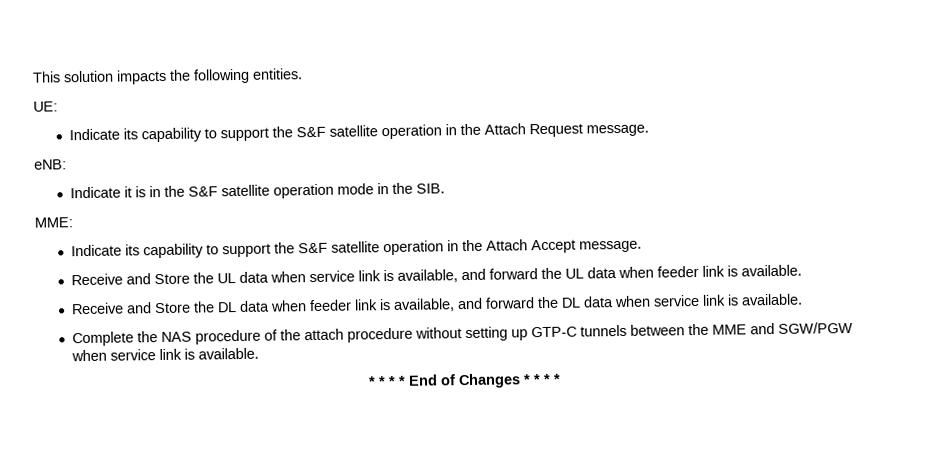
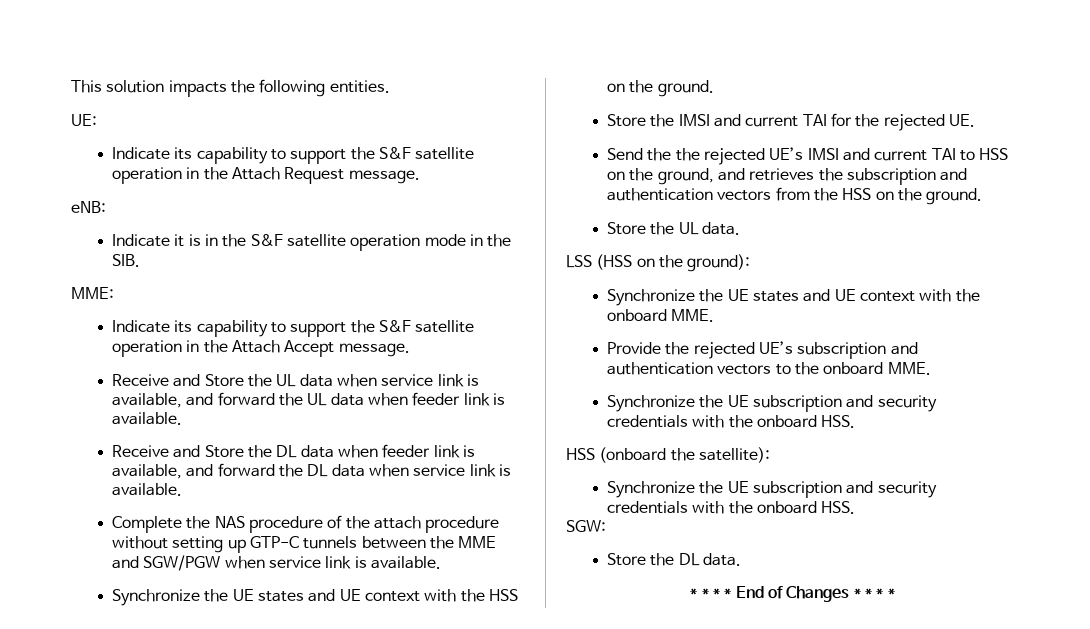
+ Synchronize the UE states and UE context with the HSS on the ground.
+ Store the IMSI and current TAI for the rejected UE.
+ Send the the rejected UE’s IMSI and current TAI to HSS on the ground, and retrieves the subscription and authentication vectors from the HSS on the ground.
+ Store the UL data.
+ LSS (HSS on the ground):
+ Synchronize the UE states and UE context with the onboard MME.
+ Provide the rejected UE’s subscription and authentication vectors to the onboard MME.
+ Synchronize the UE subscription and security credentials with the onboard HSS.
+ HSS (onboard the satellite):
+ Synchronize the UE subscription and security credentials with the onboard HSS.
+ SGW:
+ Store the DL data.

